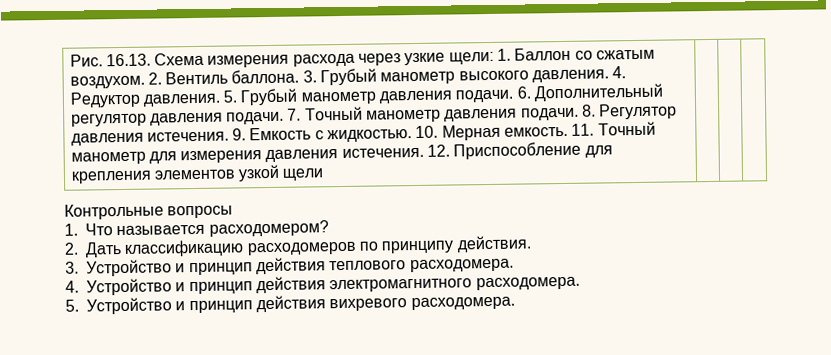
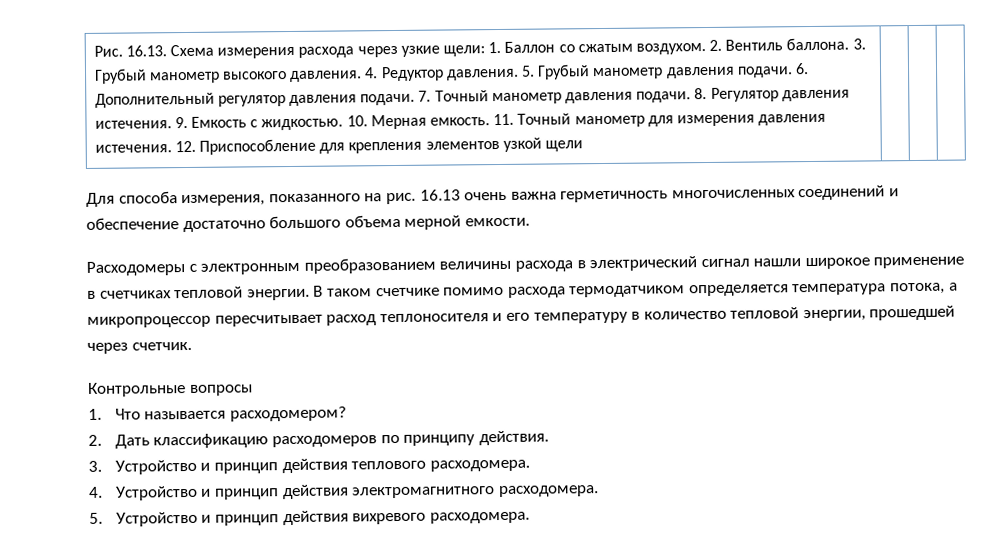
+ Для способа измерения, показанного на рис. 16.13 очень важна герметичность многочисленных соединений и обеспечение достаточно большого объема мерной емкости.
+ Расходомеры с электронным преобразованием величины расхода в электрический сигнал нашли широкое применение в счетчиках тепловой энергии. В таком счетчике помимо расхода термодатчиком определяется температура потока, а микропроцессор пересчитывает расход теплоносителя и его температуру в количество тепловой энергии, прошедшей через счетчик.

